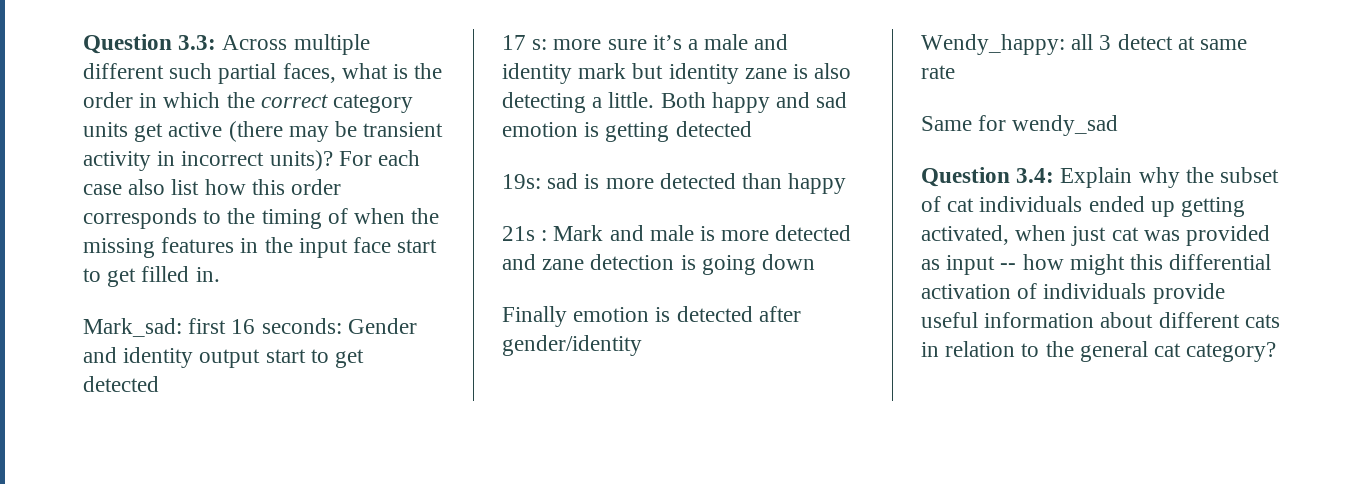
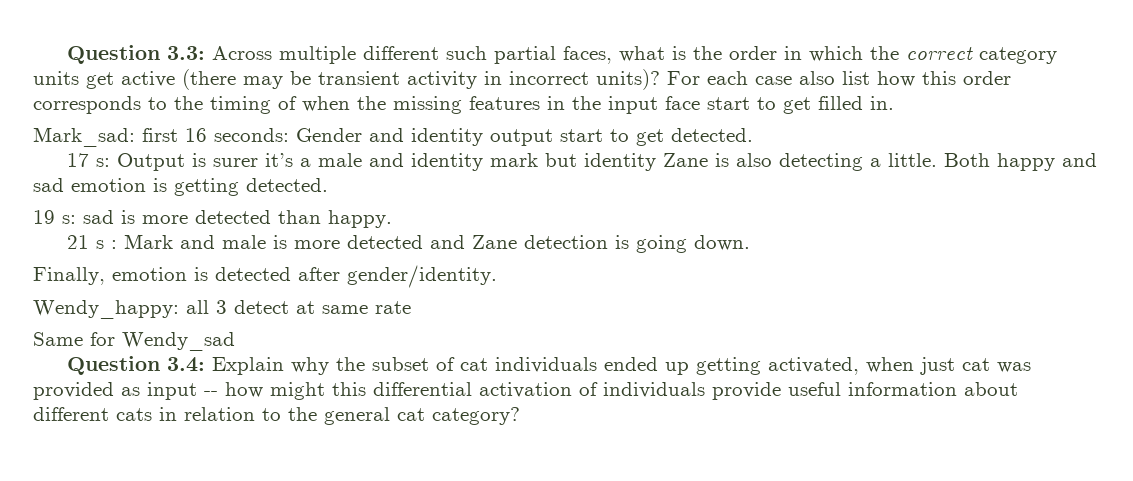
- Mark_sad: first 16 seconds: Gender and identity output start to get detected
+ Mark_sad: first 16 seconds: Gender and identity output start to get detected.
- 17 s: more sure it’s a male and identity mark but identity zane is also detecting a little.
+ 17 s: Output is surer it’s a male and identity mark but identity Zane is also detecting a little.
- Both happy and sad emotion is getting detected
- 19s: sad is more detected than happy
- 21s : Mark and male is more detected and zane detection is going down
- Finally emotion is detected after gender/identity
+ Both happy and sad emotion is getting detected.
+ 19 s: sad is more detected than happy.
+ 21 s : Mark and male is more detected and Zane detection is going down.
+ Finally, emotion is detected after gender/identity.
- Same for wendy_sad
+ Same for Wendy_sad

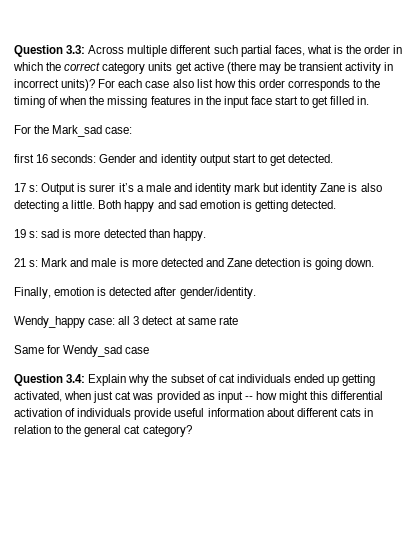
- Mark_sad: first 16 seconds: Gender and identity output start to get detected.
+ For the Mark_sad case:
+ first 16 seconds: Gender and identity output start to get detected.
- 21 s : Mark and male is more detected and Zane detection is going down.
+ 21 s: Mark and male is more detected and Zane detection is going down.
- Wendy_happy: all 3 detect at same rate
+ Wendy_happy case: all 3 detect at same rate
- Same for Wendy_sad
+ Same for Wendy_sad case

